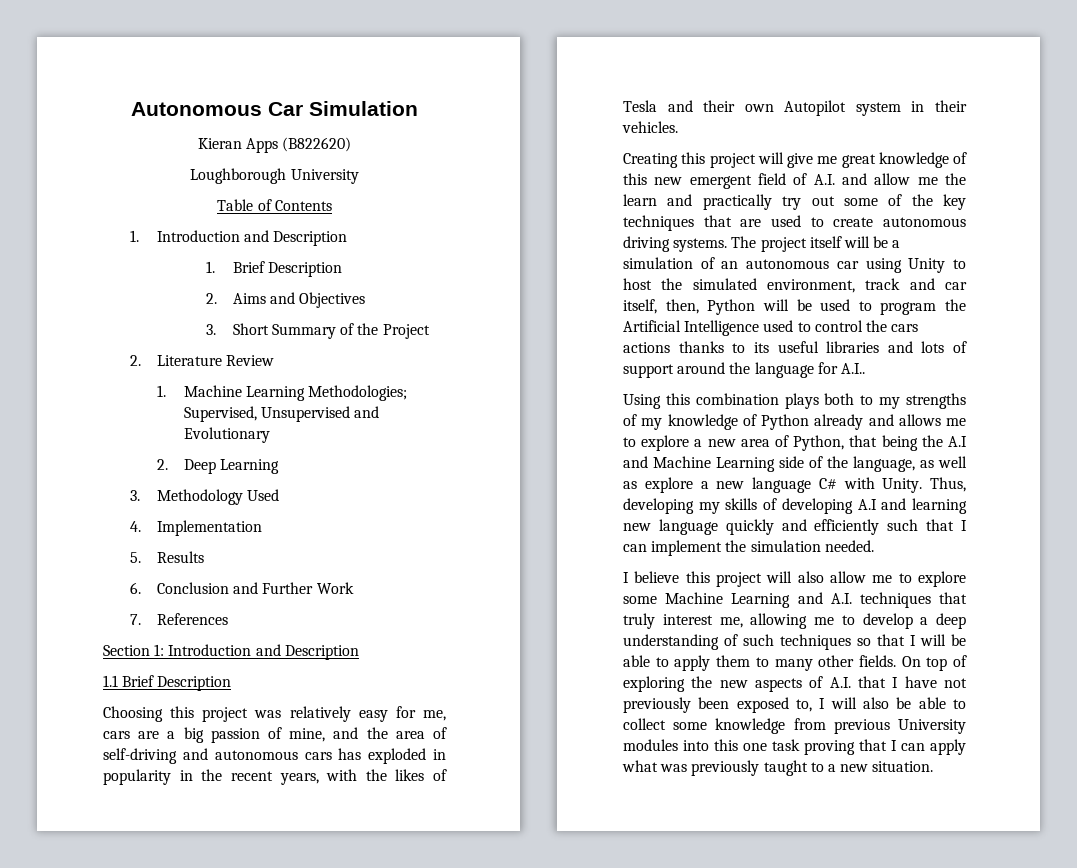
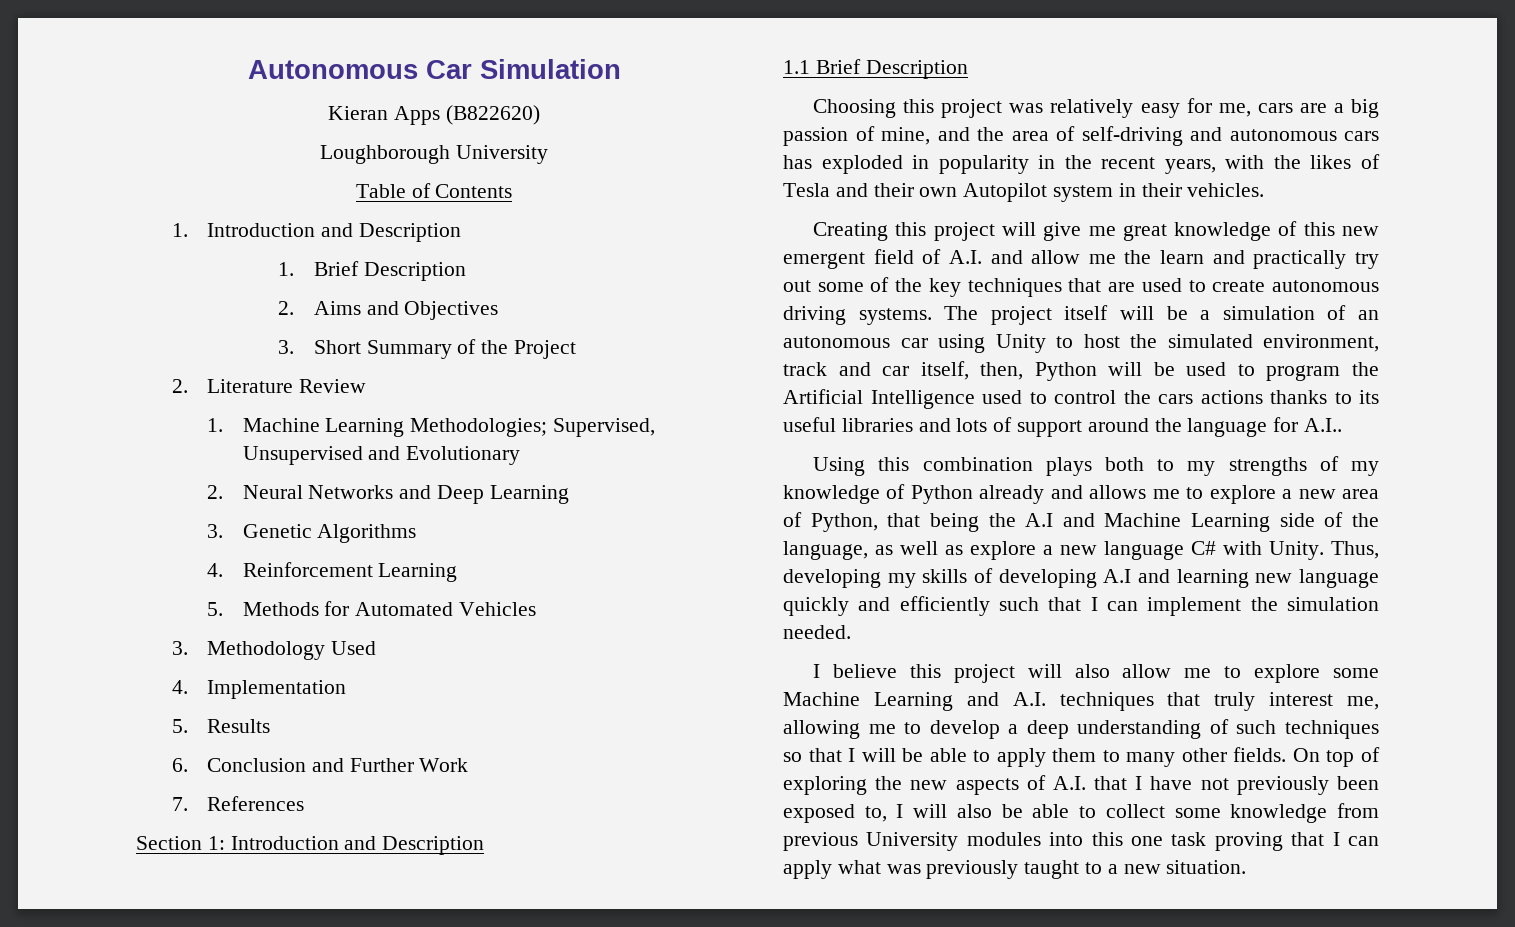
- 2. Deep Learning
+ 2. Neural Networks and Deep Learning
+ 3. Genetic Algorithms
+ 4. Reinforcement Learning
+ 5. Methods for Automated Vehicles

